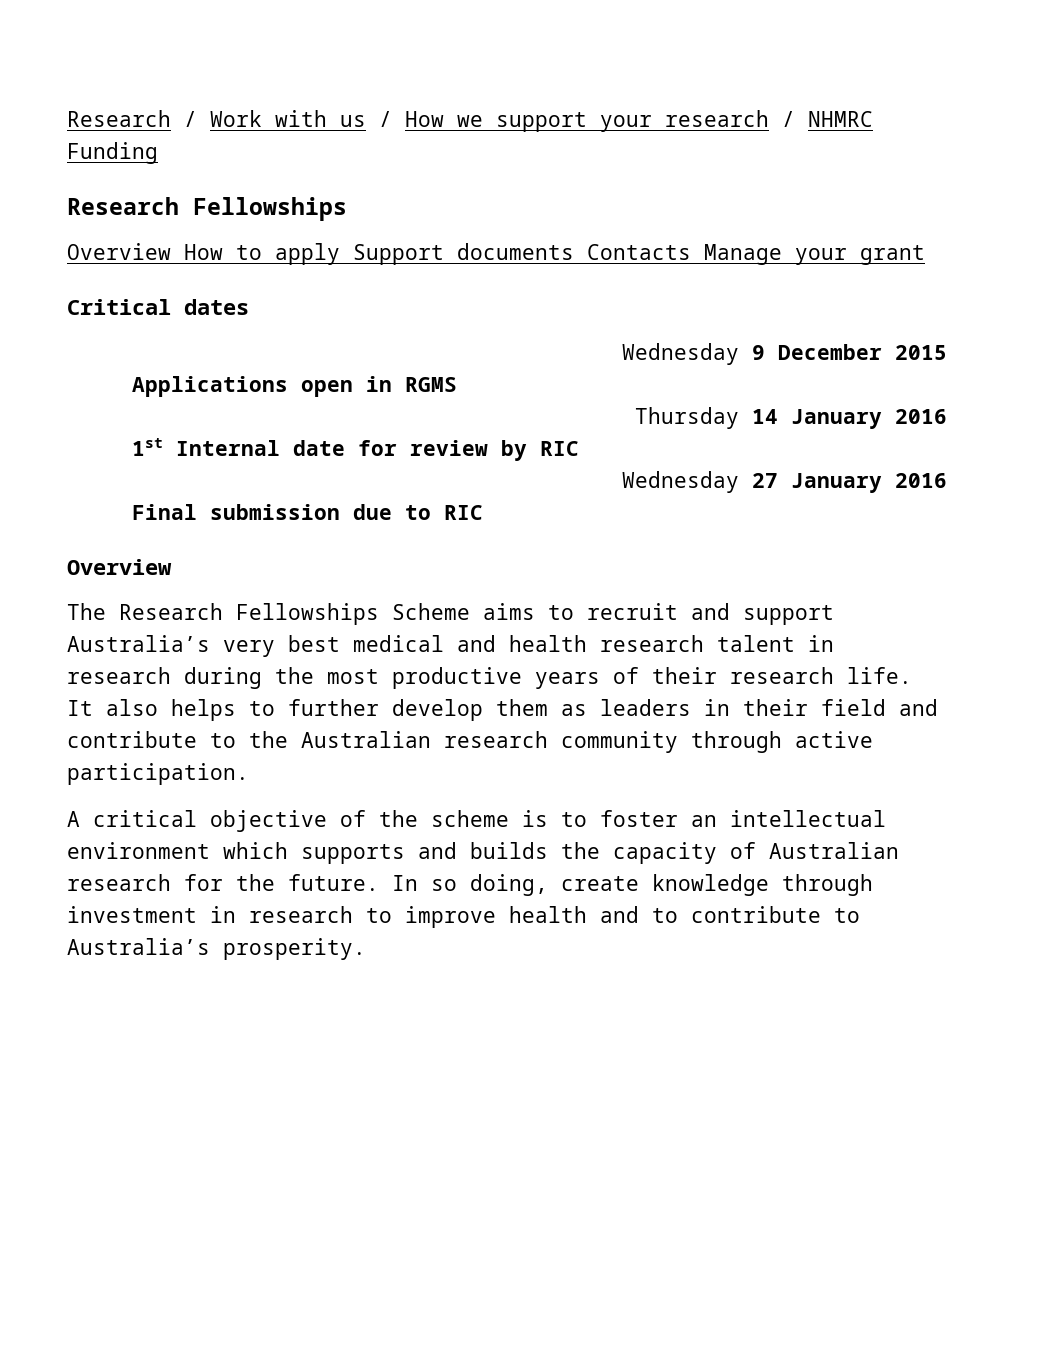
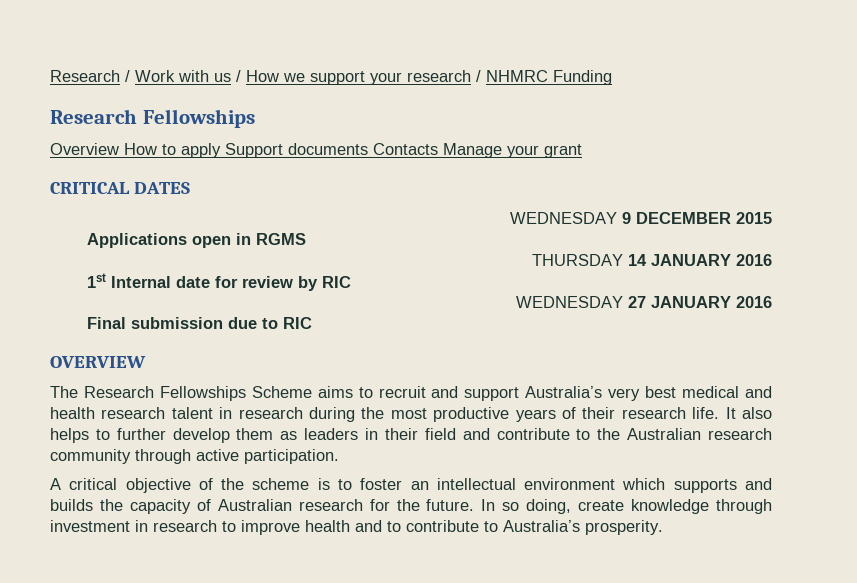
- Critical dates
- Wednesday 9 December 2015
+ CRITICAL DATES
+ WEDNESDAY 9 DECEMBER 2015
- Thursday 14 January 2016
+ THURSDAY 14 JANUARY 2016
- Wednesday 27 January 2016
+ WEDNESDAY 27 JANUARY 2016
  Final submission due to RIC
- Overview
+ OVERVIEW

